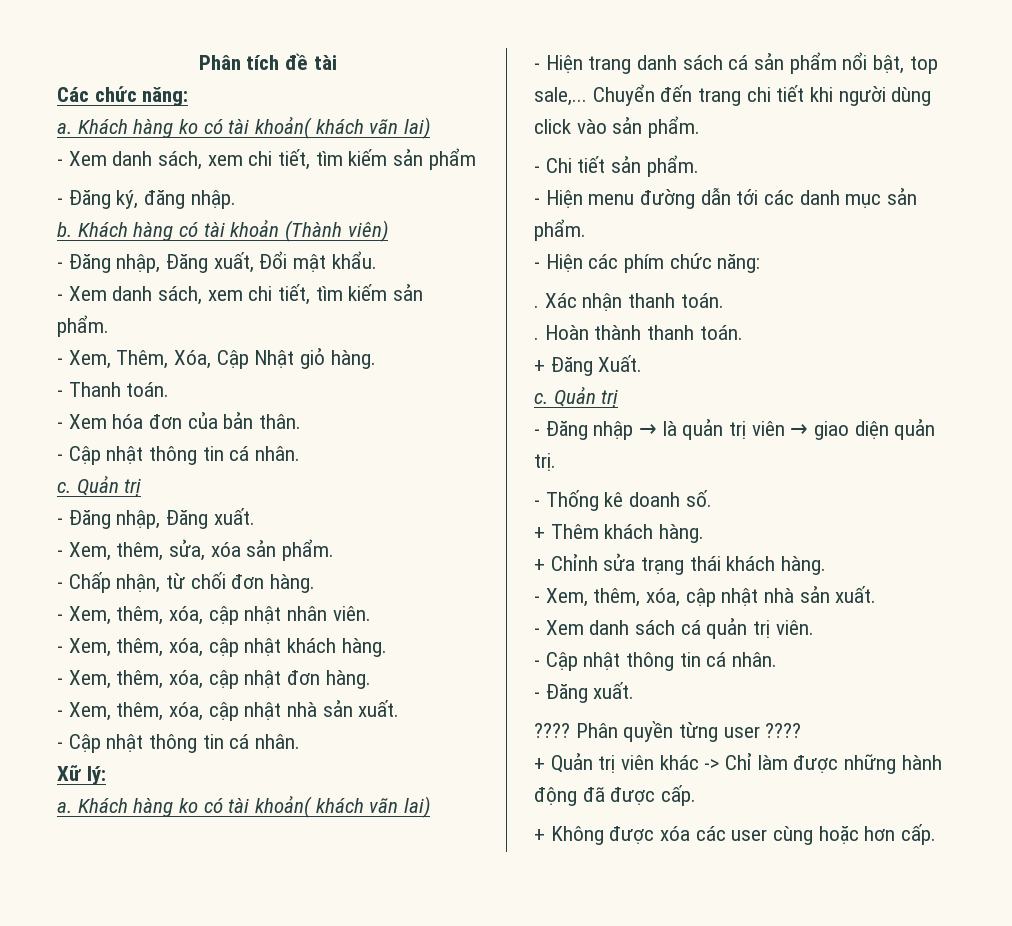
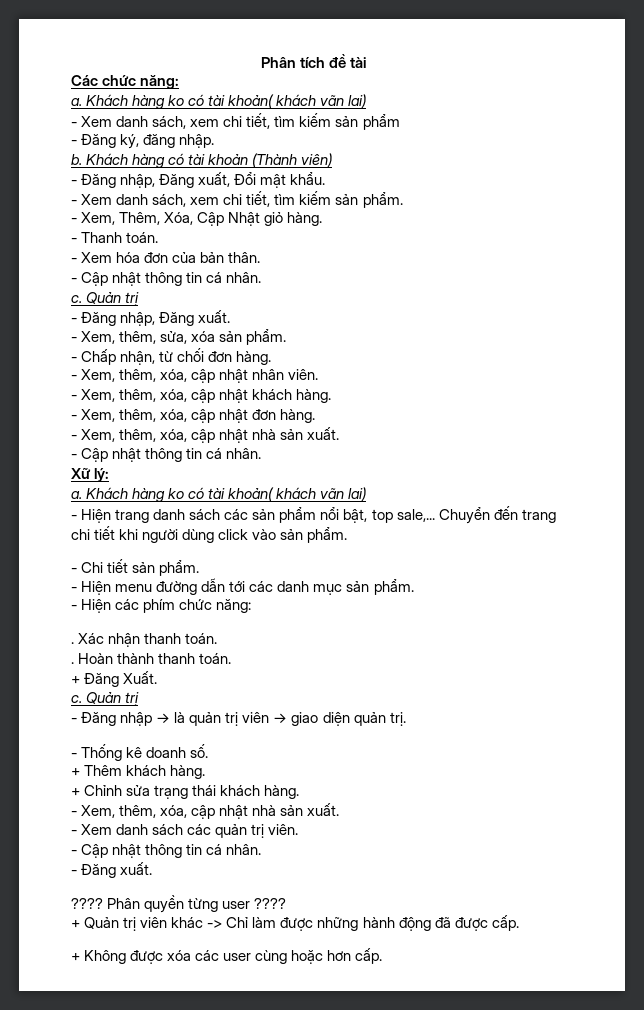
- - Hiện trang danh sách cá sản phẩm nổi bật, top sale,...
+ - Hiện trang danh sách các sản phẩm nổi bật, top sale,...
- - Xem danh sách cá quản trị viên.
+ - Xem danh sách các quản trị viên.

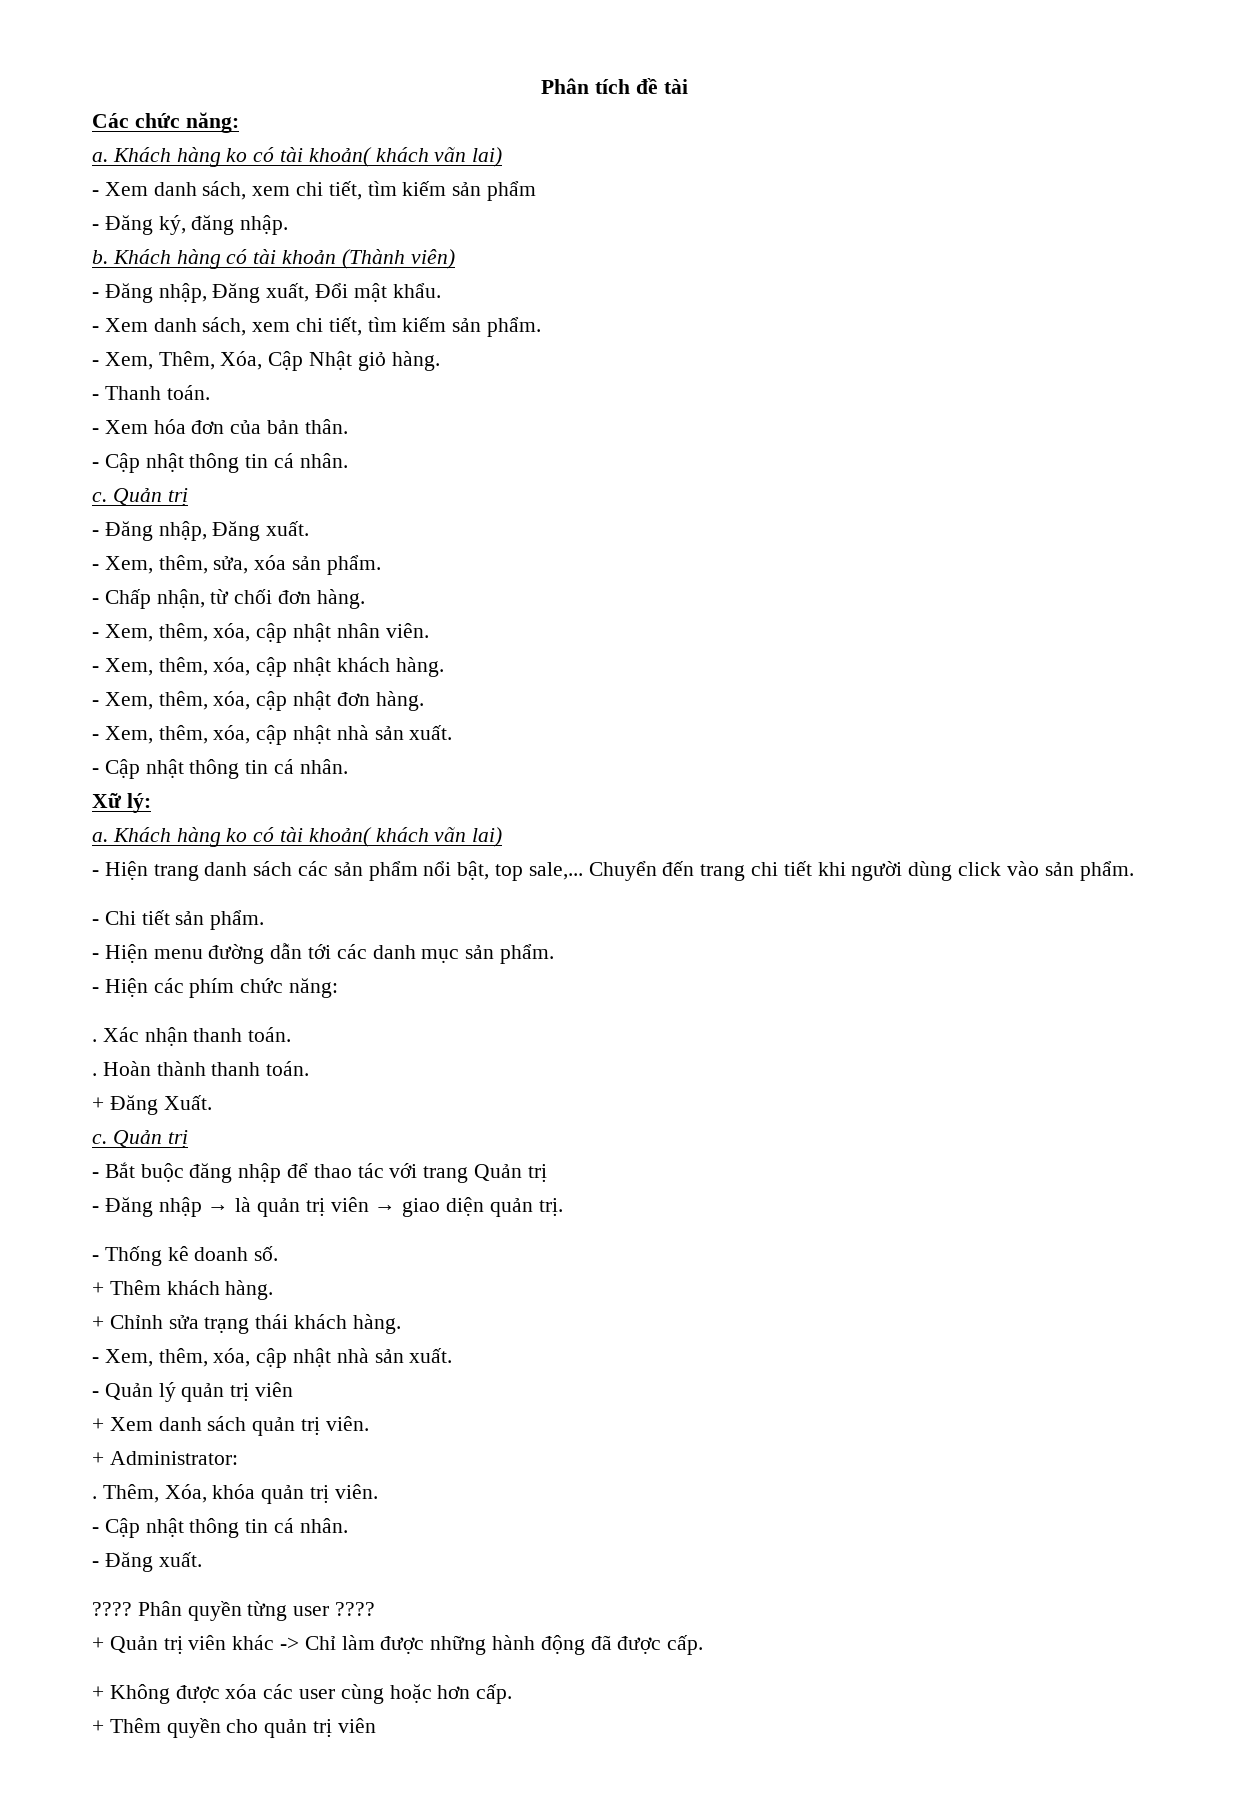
+ - Bắt buộc đăng nhập để thao tác với trang Quản trị
- - Xem danh sách các quản trị viên.
+ - Quản lý quản trị viên
+ + Xem danh sách quản trị viên.
+ + Administrator:
+ . Thêm, Xóa, khóa quản trị viên.
+ + Thêm quyền cho quản trị viên

